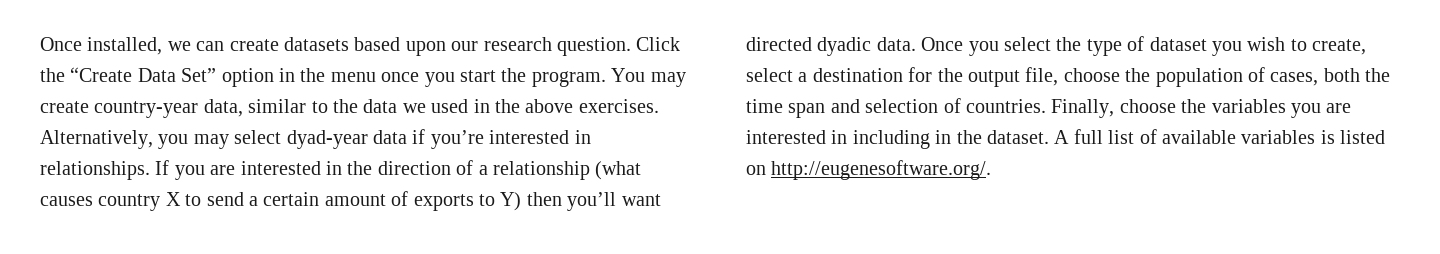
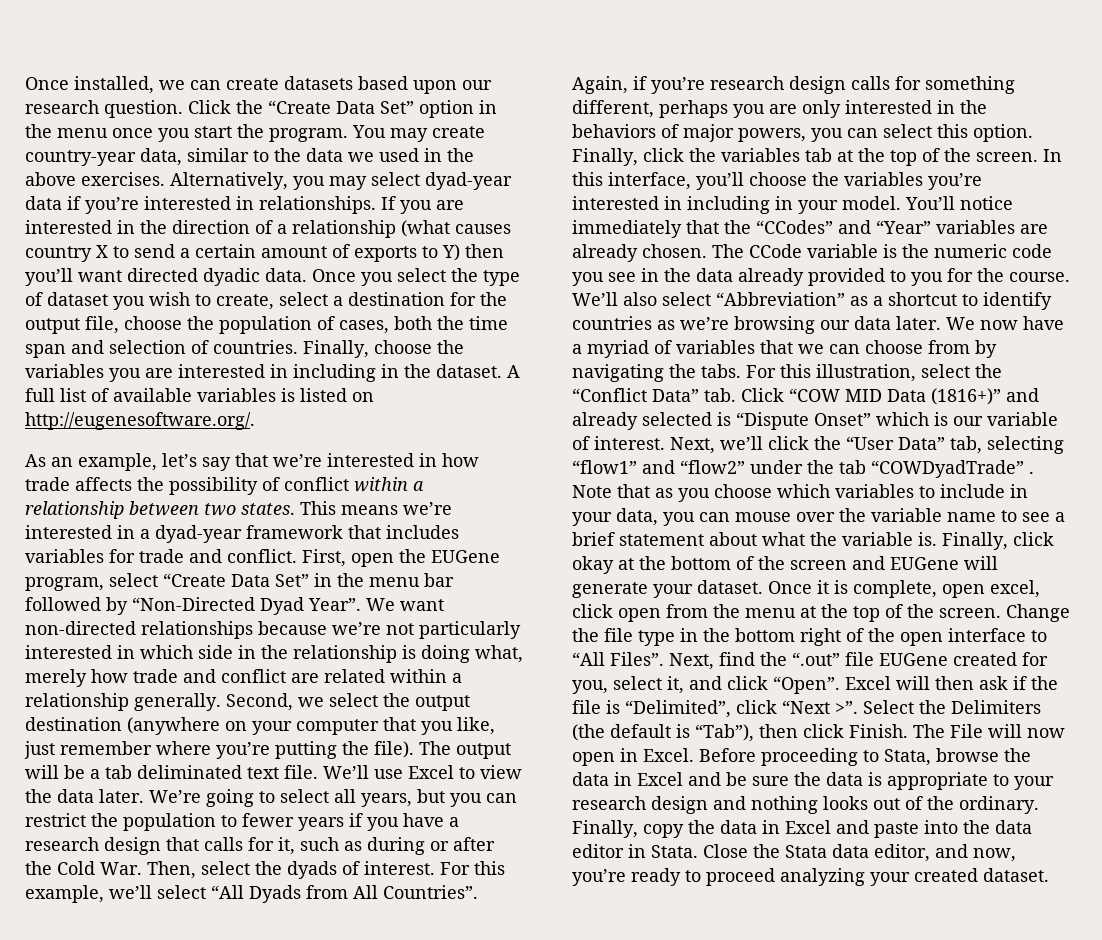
+ As an example, let’s say that we’re interested in how trade affects the possibility of conflict within a relationship between two states. This means we’re interested in a dyad-year framework that includes variables for trade and conflict. First, open the EUGene program, select “Create Data Set” in the menu bar followed by “Non-Directed Dyad Year”. We want non-directed relationships because we’re not particularly interested in which side in the relationship is doing what, merely how trade and conflict are related within a relationship generally. Second, we select the output destination (anywhere on your computer that you like, just remember where you’re putting the file). The output will be a tab deliminated text file. We’ll use Excel to view the data later. We’re going to select all years, but you can restrict the population to fewer years if you have a research design that calls for it, such as during or after the Cold War. Then, select the dyads of interest. For this example, we’ll select “All Dyads from All Countries”. Again, if you’re research design calls for something different, perhaps you are only interested in the behaviors of major powers, you can select this option. Finally, click the variables tab at the top of the screen. In this interface, you’ll choose the variables you’re interested in including in your model. You’ll notice immediately that the “CCodes” and “Year” variables are already chosen. The CCode variable is the numeric code you see in the data already provided to you for the course. We’ll also select “Abbreviation” as a shortcut to identify countries as we’re browsing our data later. We now have a myriad of variables that we can choose from by navigating the tabs. For this illustration, select the “Conflict Data” tab. Click “COW MID Data (1816+)” and already selected is “Dispute Onset” which is our variable of interest. Next, we’ll click the “User Data” tab, selecting “flow1” and “flow2” under the tab “COWDyadTrade” . Note that as you choose which variables to include in your data, you can mouse over the variable name to see a brief statement about what the variable is. Finally, click okay at the bottom of the screen and EUGene will generate your dataset. Once it is complete, open excel, click open from the menu at the top of the screen. Change the file type in the bottom right of the open interface to “All Files”. Next, find the “.out” file EUGene created for you, select it, and click “Open”. Excel will then ask if the file is “Delimited”, click “Next >”. Select the Delimiters (the default is “Tab”), then click Finish. The File will now open in Excel. Before proceeding to Stata, browse the data in Excel and be sure the data is appropriate to your research design and nothing looks out of the ordinary. Finally, copy the data in Excel and paste into the data editor in Stata. Close the Stata data editor, and now, you’re ready to proceed analyzing your created dataset.

